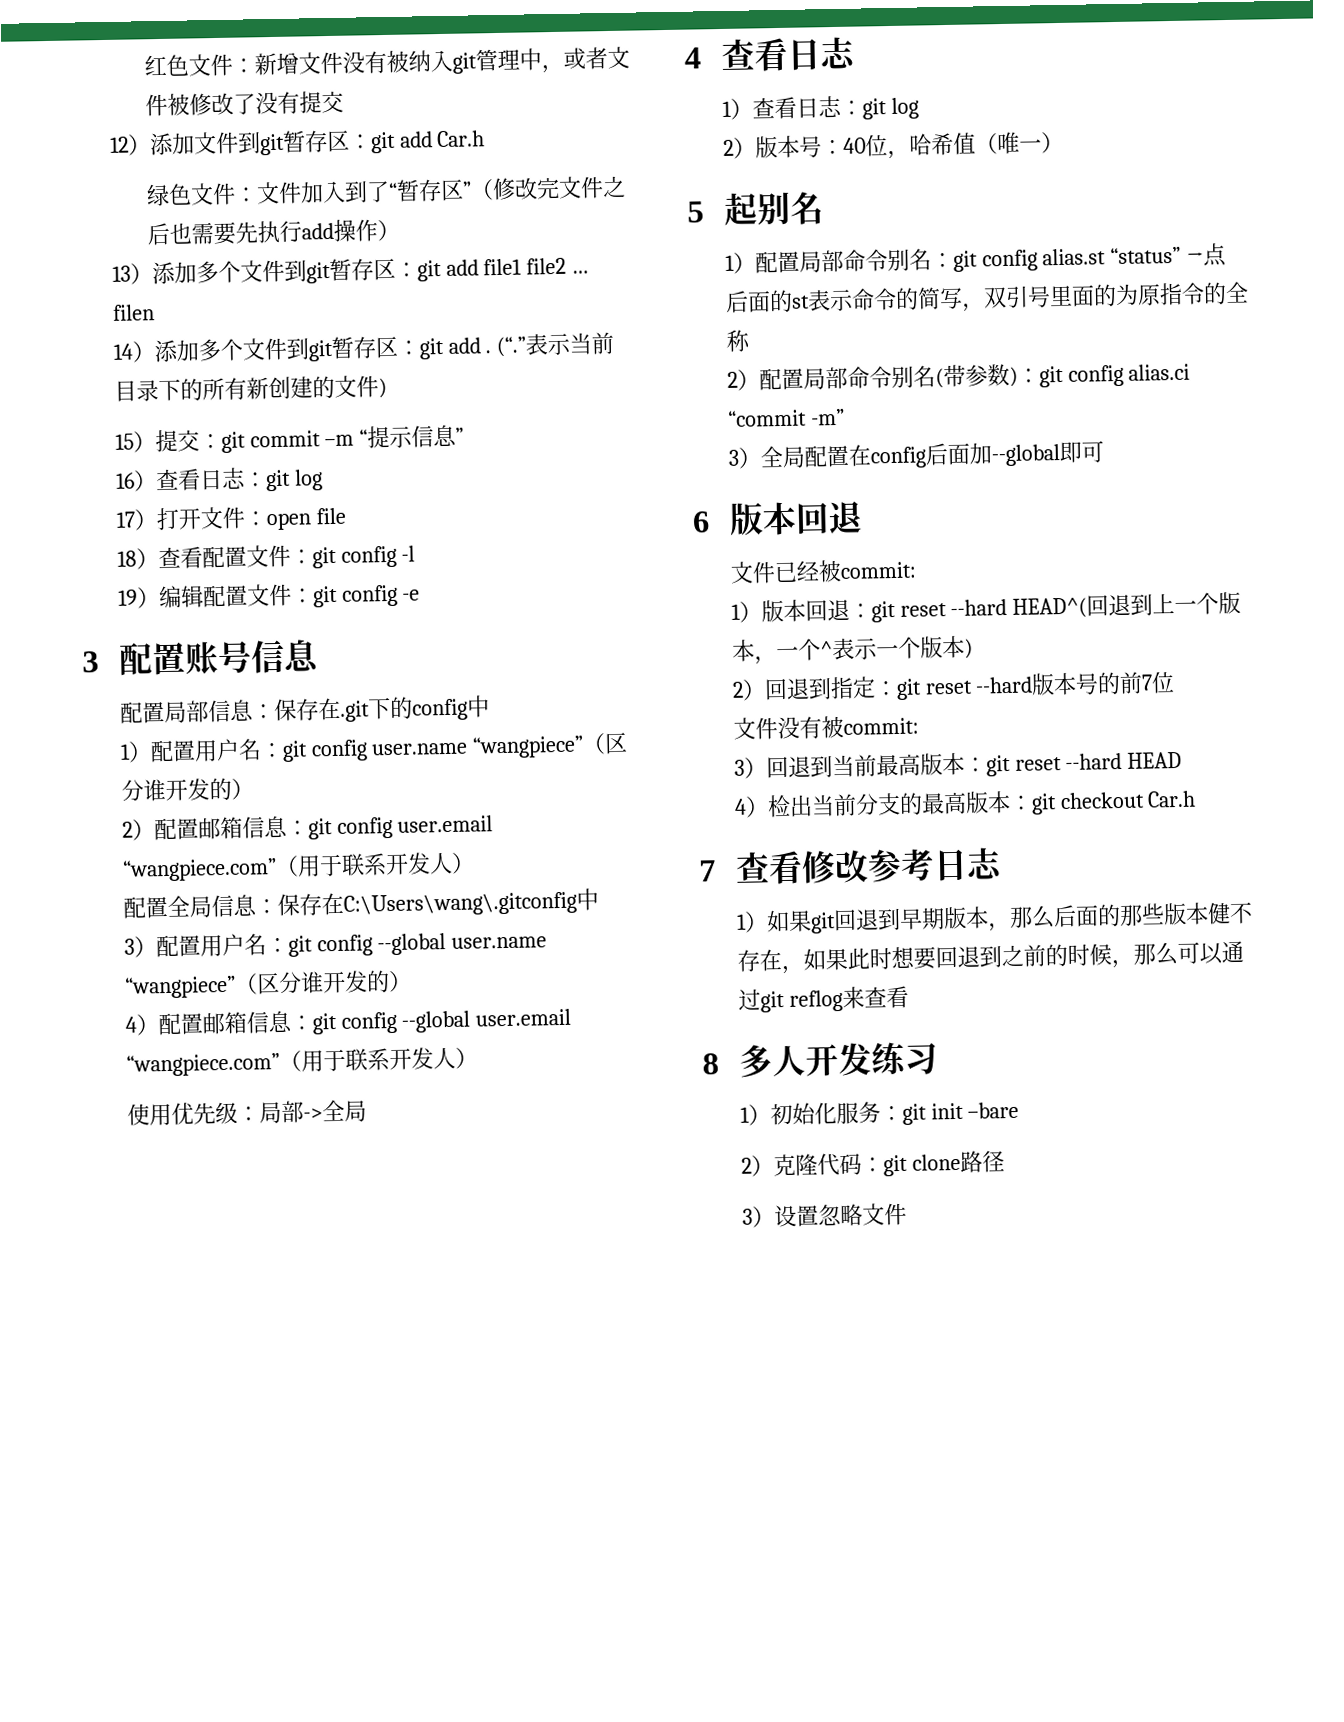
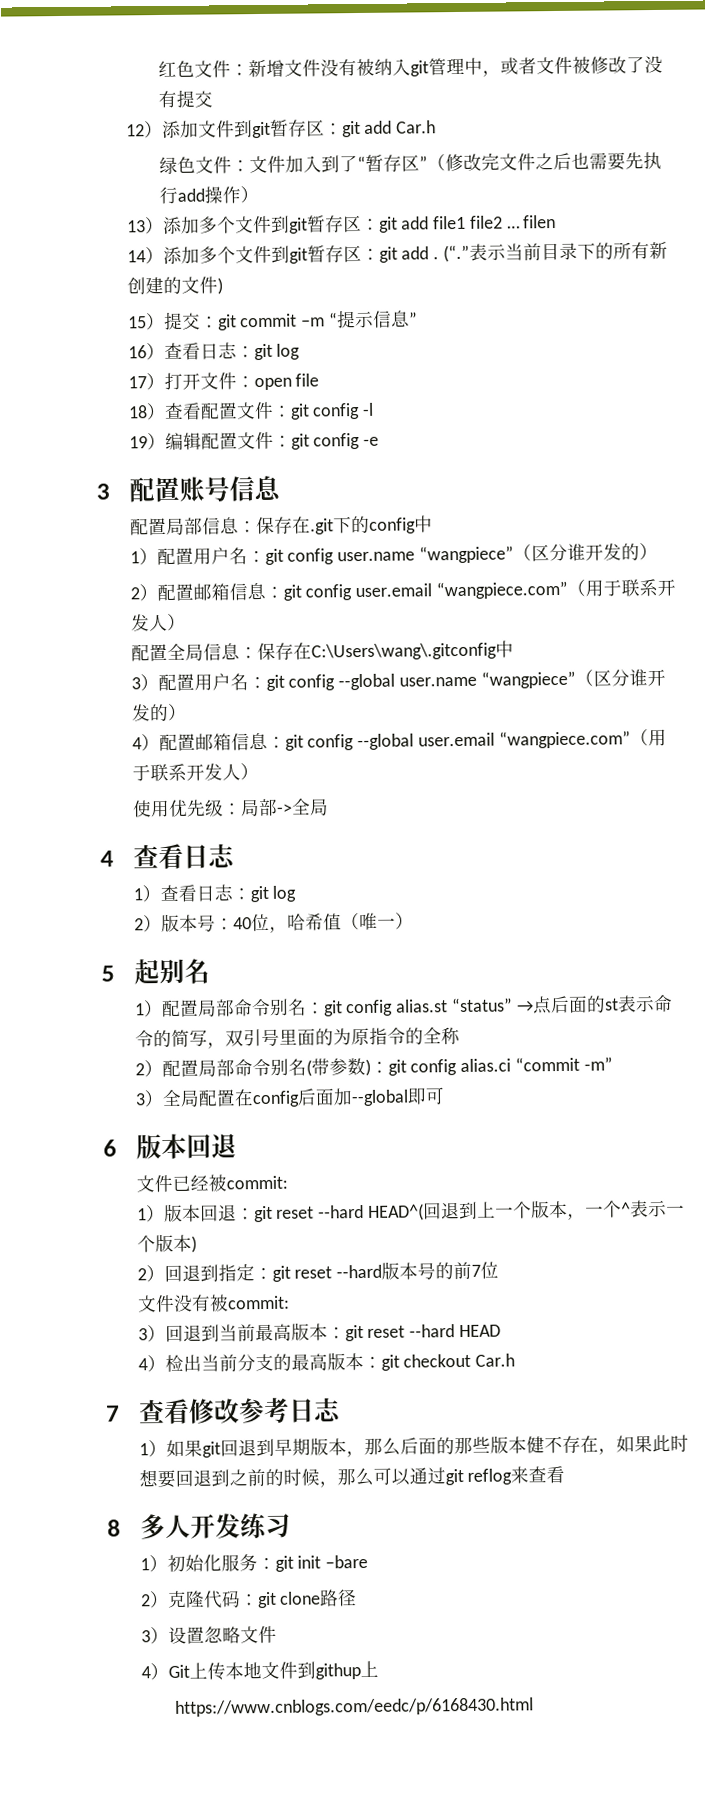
+ 4）Git上传本地文件到githup上
+ https://www.cnblogs.com/eedc/p/6168430.html

